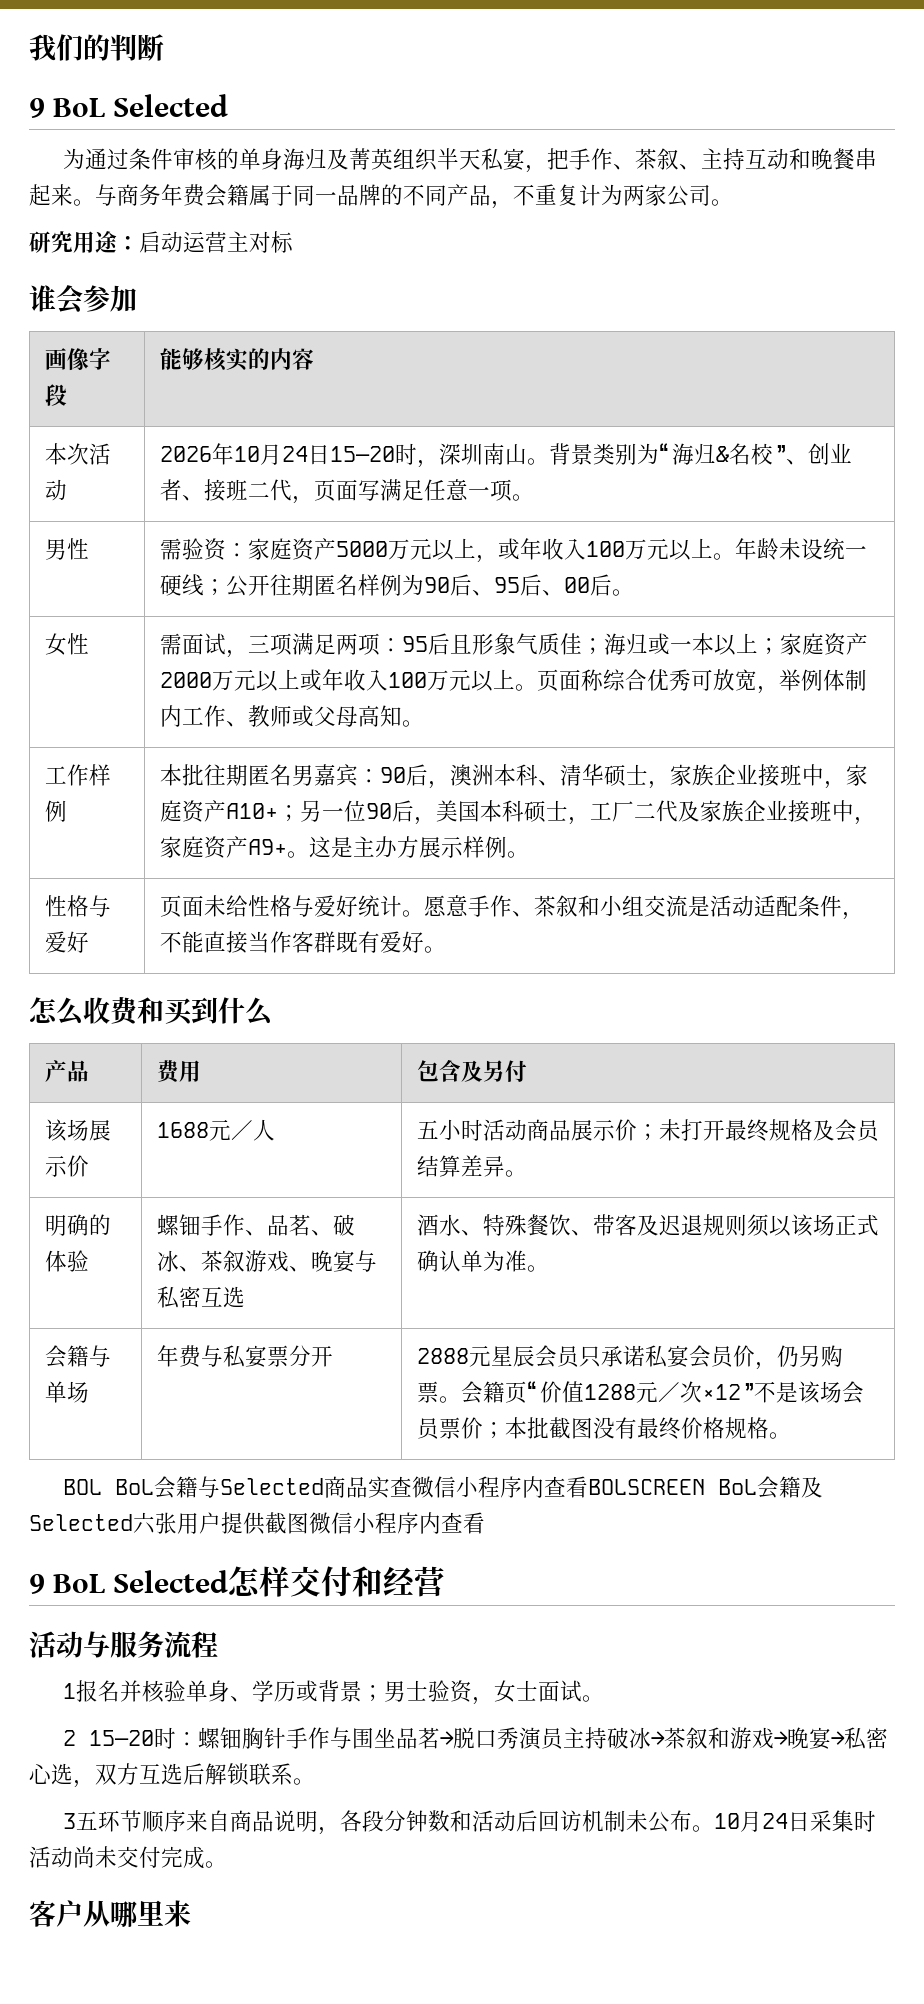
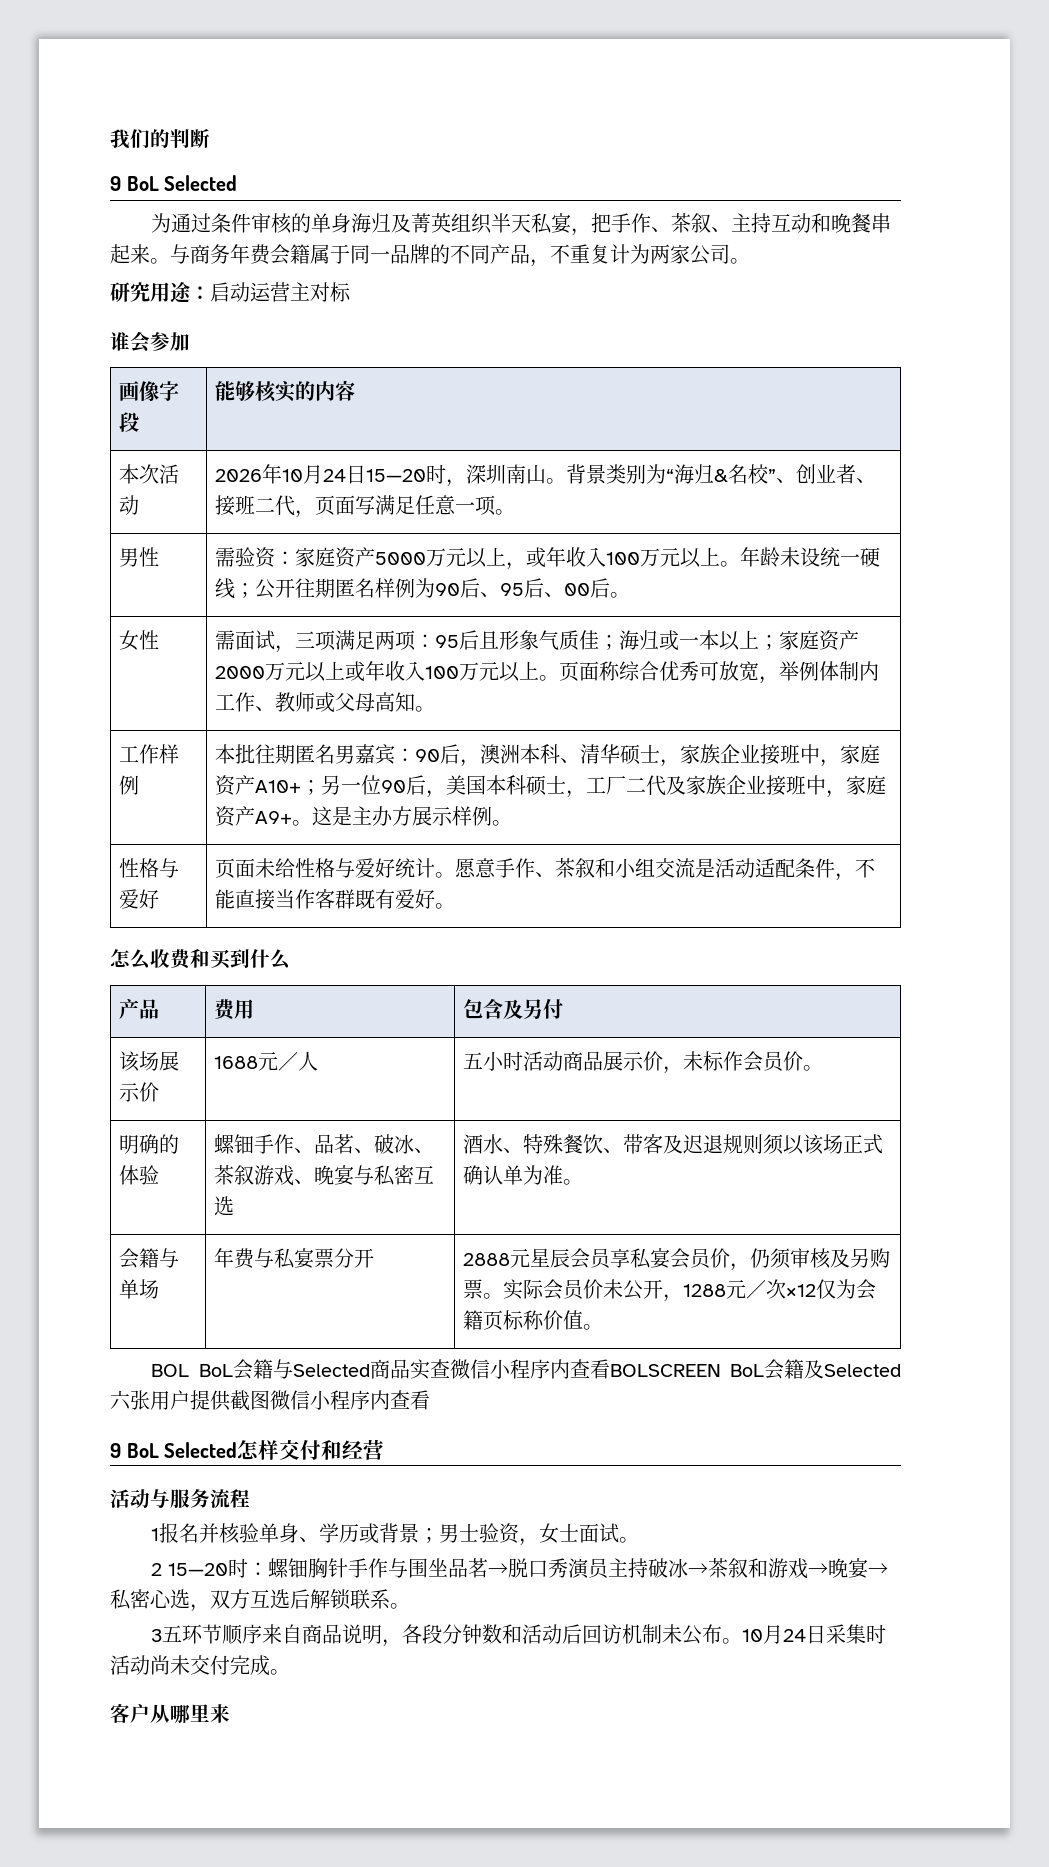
- 该场展示价 | 1688元／人 | 五小时活动商品展示价；未打开最终规格及会员结算差异。
+ 该场展示价 | 1688元／人 | 五小时活动商品展示价，未标作会员价。
- 会籍与单场 | 年费与私宴票分开 | 2888元星辰会员只承诺私宴会员价，仍另购票。会籍页“价值1288元／次×12”不是该场会员票价；本批截图没有最终价格规格。
+ 会籍与单场 | 年费与私宴票分开 | 2888元星辰会员享私宴会员价，仍须审核及另购票。实际会员价未公开，1288元／次×12仅为会籍页标称价值。

